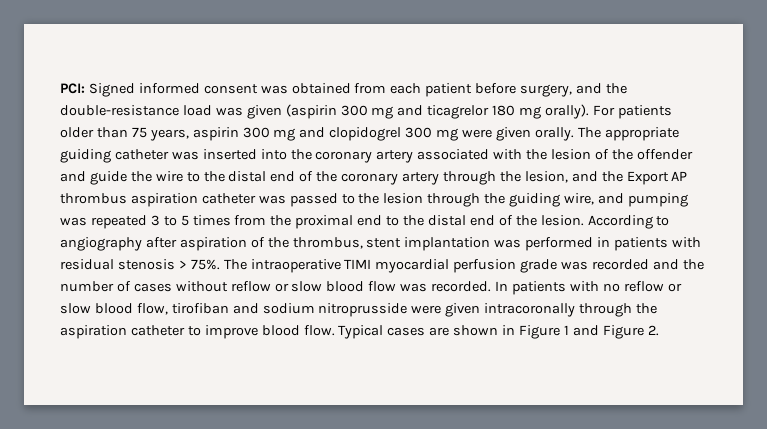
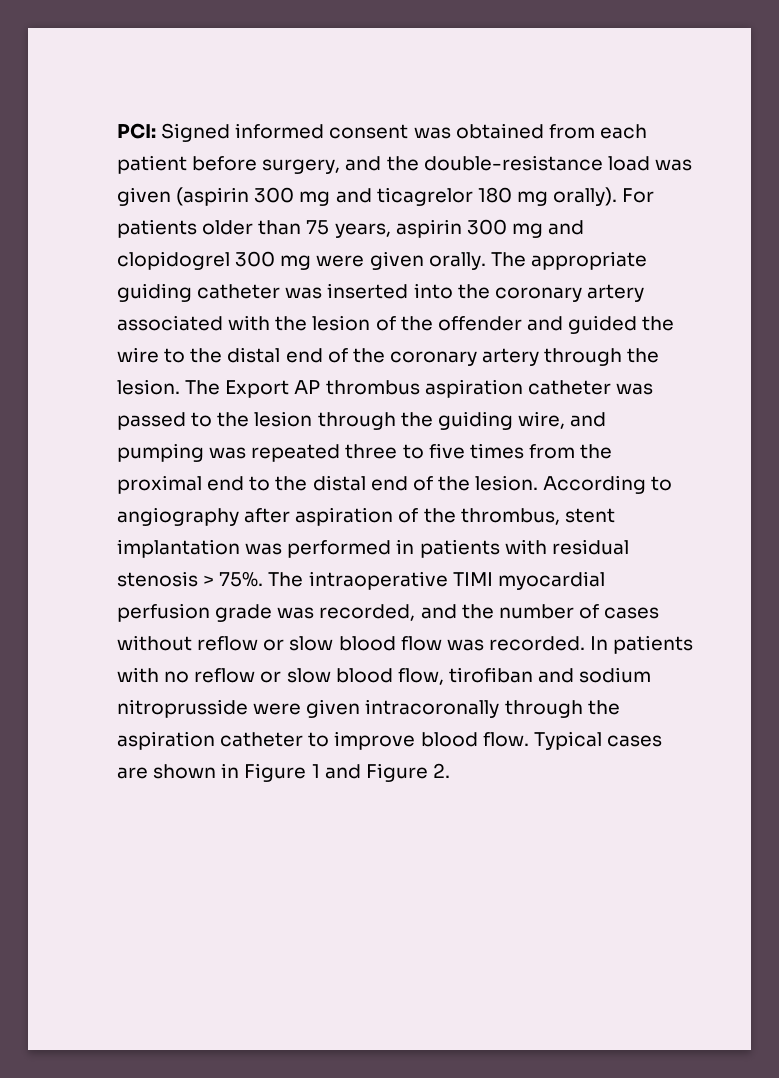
- The appropriate guiding catheter was inserted into the coronary artery associated with the lesion of the offender and guide the wire to the distal end of the coronary artery through the lesion, and the Export AP thrombus aspiration catheter was passed to the lesion through the guiding wire, and pumping was repeated 3 to 5 times from the proximal end to the distal end of the lesion.
+ The appropriate guiding catheter was inserted into the coronary artery associated with the lesion of the offender and guided the wire to the distal end of the coronary artery through the lesion. The Export AP thrombus aspiration catheter was passed to the lesion through the guiding wire, and pumping was repeated three to five times from the proximal end to the distal end of the lesion.
- The intraoperative TIMI myocardial perfusion grade was recorded and the number of cases without reflow or slow blood flow was recorded.
+ The intraoperative TIMI myocardial perfusion grade was recorded, and the number of cases without reflow or slow blood flow was recorded.

